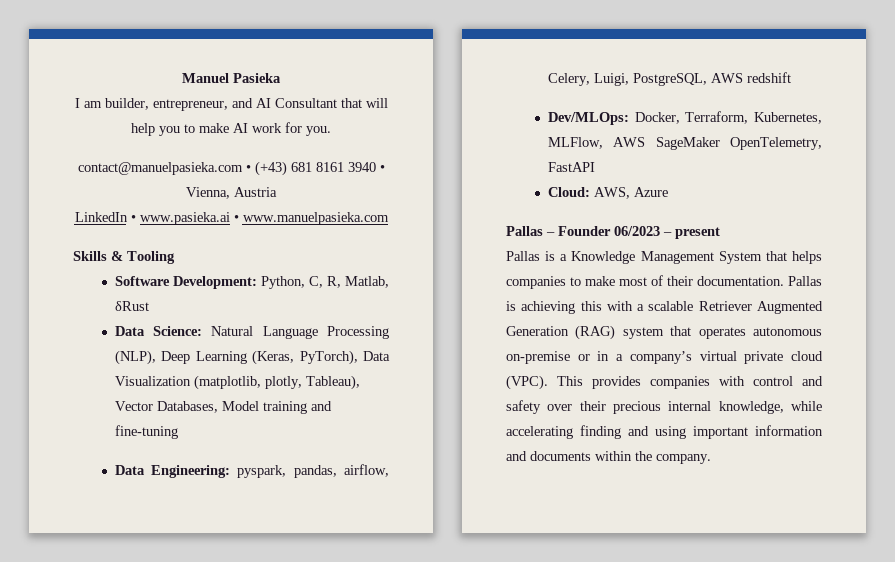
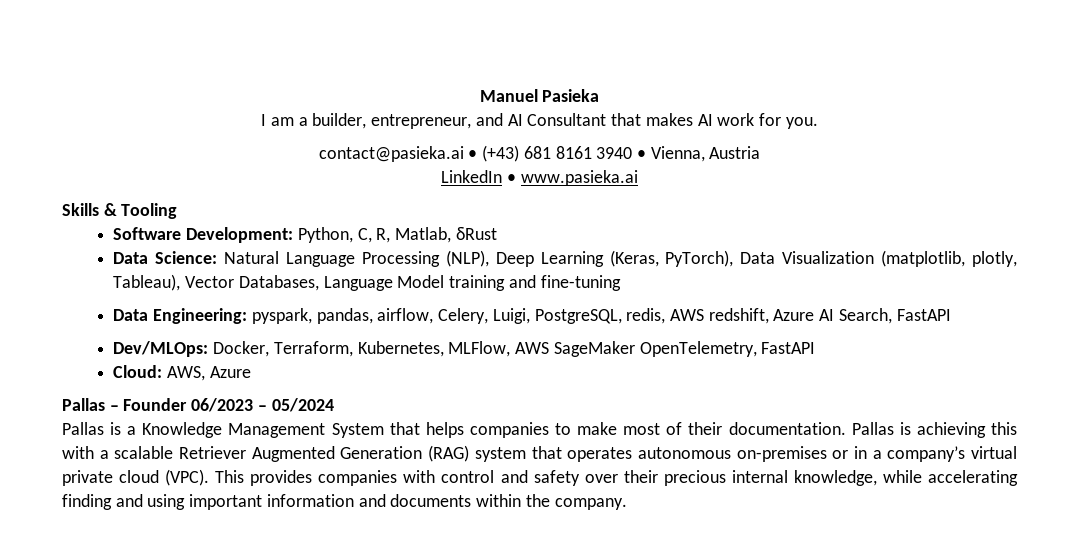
- I am builder, entrepreneur, and AI Consultant that will help you to make AI work for you.
+ I am a builder, entrepreneur, and AI Consultant that makes AI work for you.
- contact@manuelpasieka.com • (+43) 681 8161 3940 • Vienna, Austria
+ contact@pasieka.ai • (+43) 681 8161 3940 • Vienna, Austria
- LinkedIn • www.pasieka.ai • www.manuelpasieka.com
+ LinkedIn • www.pasieka.ai
- Data Science: Natural Language Processing (NLP), Deep Learning (Keras, PyTorch), Data Visualization (matplotlib, plotly, Tableau), Vector Databases, Model training and fine-tuning
+ Data Science: Natural Language Processing (NLP), Deep Learning (Keras, PyTorch), Data Visualization (matplotlib, plotly, Tableau), Vector Databases, Language Model training and fine-tuning
- Data Engineering: pyspark, pandas, airflow, Celery, Luigi, PostgreSQL, AWS redshift
+ Data Engineering: pyspark, pandas, airflow, Celery, Luigi, PostgreSQL, redis, AWS redshift, Azure AI Search, FastAPI
- Pallas – Founder 06/2023 – present
+ Pallas – Founder 06/2023 – 05/2024
- Pallas is achieving this with a scalable Retriever Augmented Generation (RAG) system that operates autonomous on-premise or in a company’s virtual private cloud (VPC).
+ Pallas is achieving this with a scalable Retriever Augmented Generation (RAG) system that operates autonomous on-premises or in a company’s virtual private cloud (VPC).

